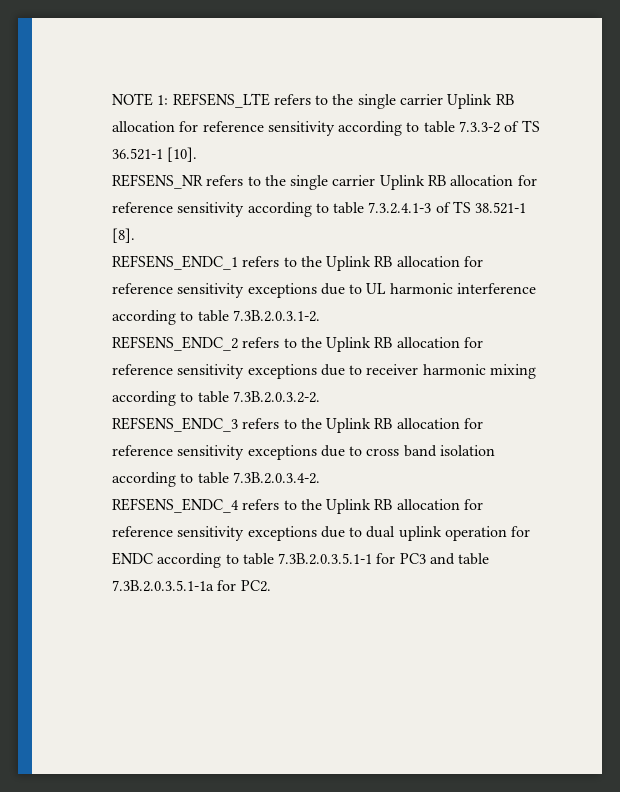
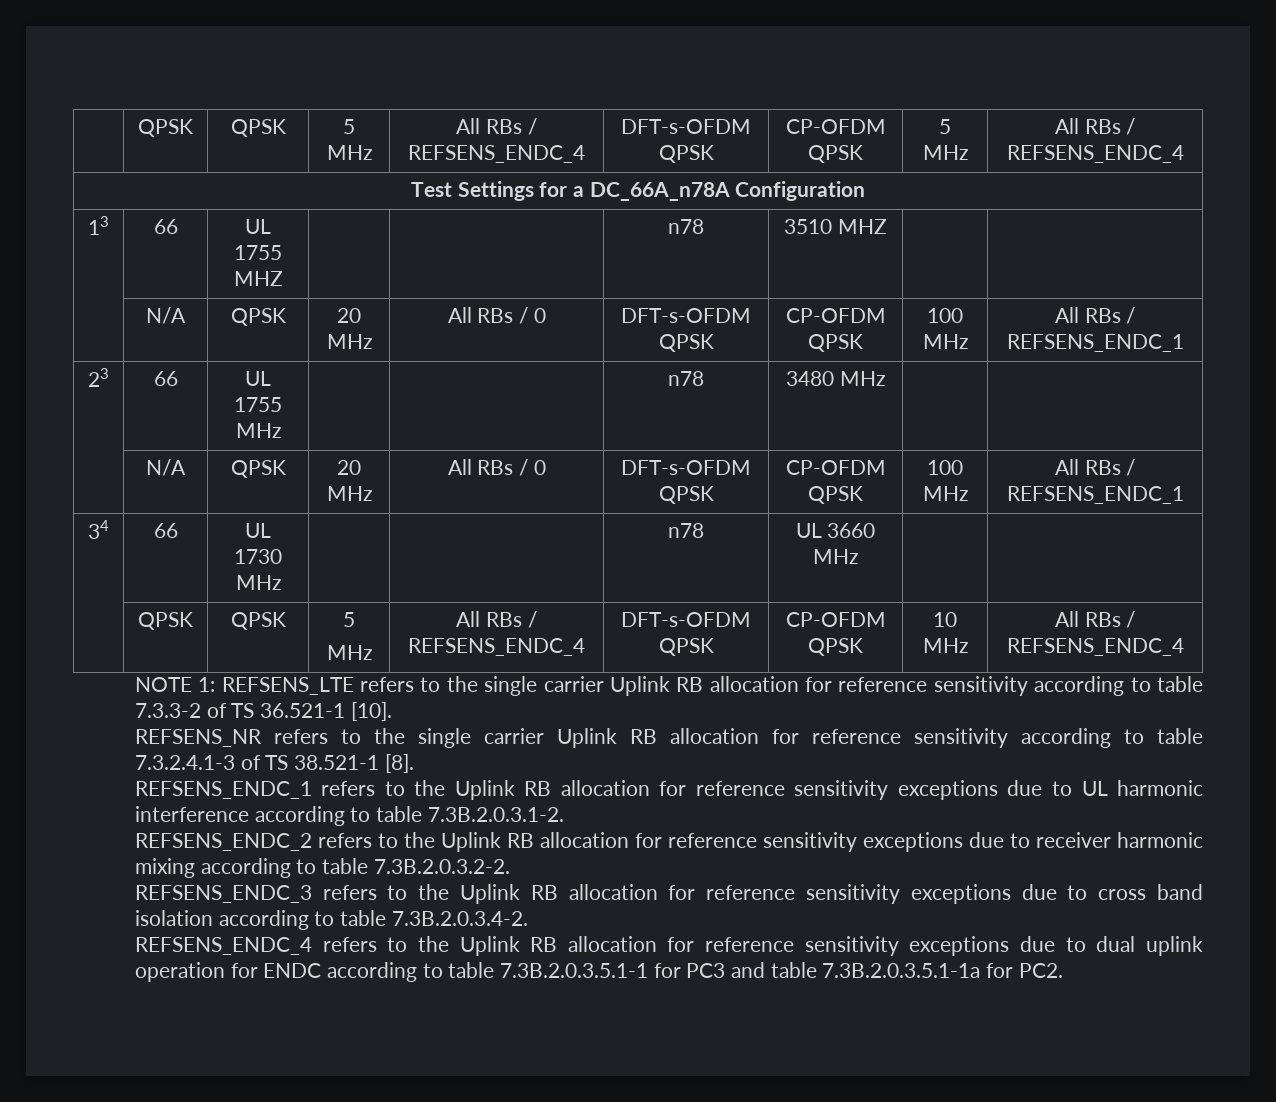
+ | QPSK | QPSK | 5 MHz | All RBs / REFSENS_ENDC_4 | DFT-s-OFDM QPSK | CP-OFDM QPSK | 5 MHz | All RBs / REFSENS_ENDC_4
+ Test Settings for a DC_66A_n78A Configuration
+ 13 | 66 | UL 1755 MHZ | | | n78 | 3510 MHZ | |
+ | N/A | QPSK | 20 MHz | All RBs / 0 | DFT-s-OFDM QPSK | CP-OFDM QPSK | 100 MHz | All RBs / REFSENS_ENDC_1
+ 23 | 66 | UL 1755 MHz | | | n78 | 3480 MHz | |
+ | N/A | QPSK | 20 MHz | All RBs / 0 | DFT-s-OFDM QPSK | CP-OFDM QPSK | 100 MHz | All RBs / REFSENS_ENDC_1
+ 34 | 66 | UL 1730 MHz | | | n78 | UL 3660 MHz | |
+ | QPSK | QPSK | 5
+ MHz | All RBs / REFSENS_ENDC_4 | DFT-s-OFDM QPSK | CP-OFDM QPSK | 10 MHz | All RBs / REFSENS_ENDC_4

